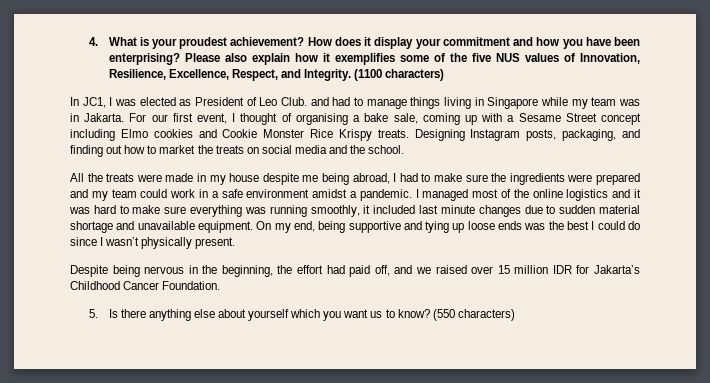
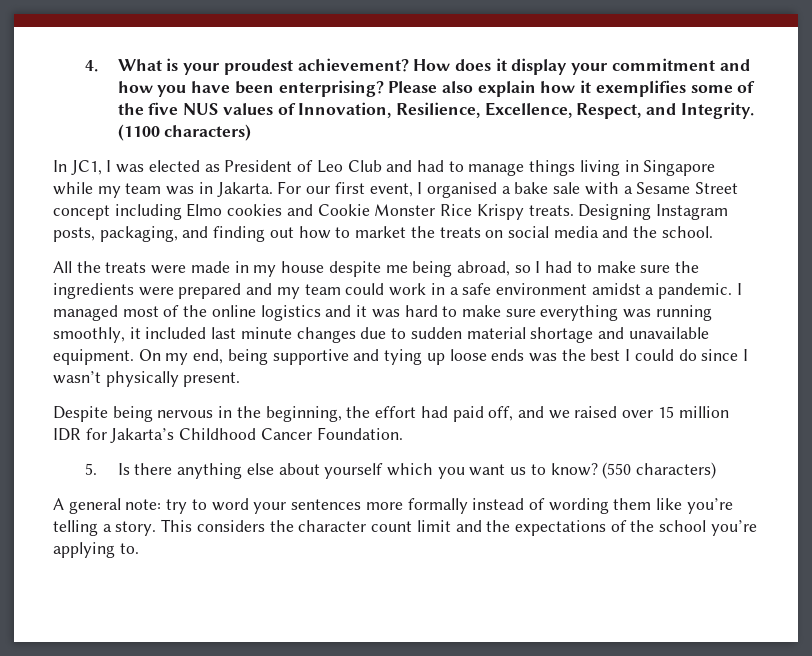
- In JC1, I was elected as President of Leo Club. and had to manage things living in Singapore while my team was in Jakarta.
+ In JC1, I was elected as President of Leo Club and had to manage things living in Singapore while my team was in Jakarta.
- For our first event, I thought of organising a bake sale, coming up with a Sesame Street concept including Elmo cookies and Cookie Monster Rice Krispy treats.
+ For our first event, I organised a bake sale with a Sesame Street concept including Elmo cookies and Cookie Monster Rice Krispy treats.
- All the treats were made in my house despite me being abroad, I had to make sure the ingredients were prepared and my team could work in a safe environment amidst a pandemic.
+ All the treats were made in my house despite me being abroad, so I had to make sure the ingredients were prepared and my team could work in a safe environment amidst a pandemic.
+ A general note: try to word your sentences more formally instead of wording them like you’re telling a story. This considers the character count limit and the expectations of the school you’re applying to.

